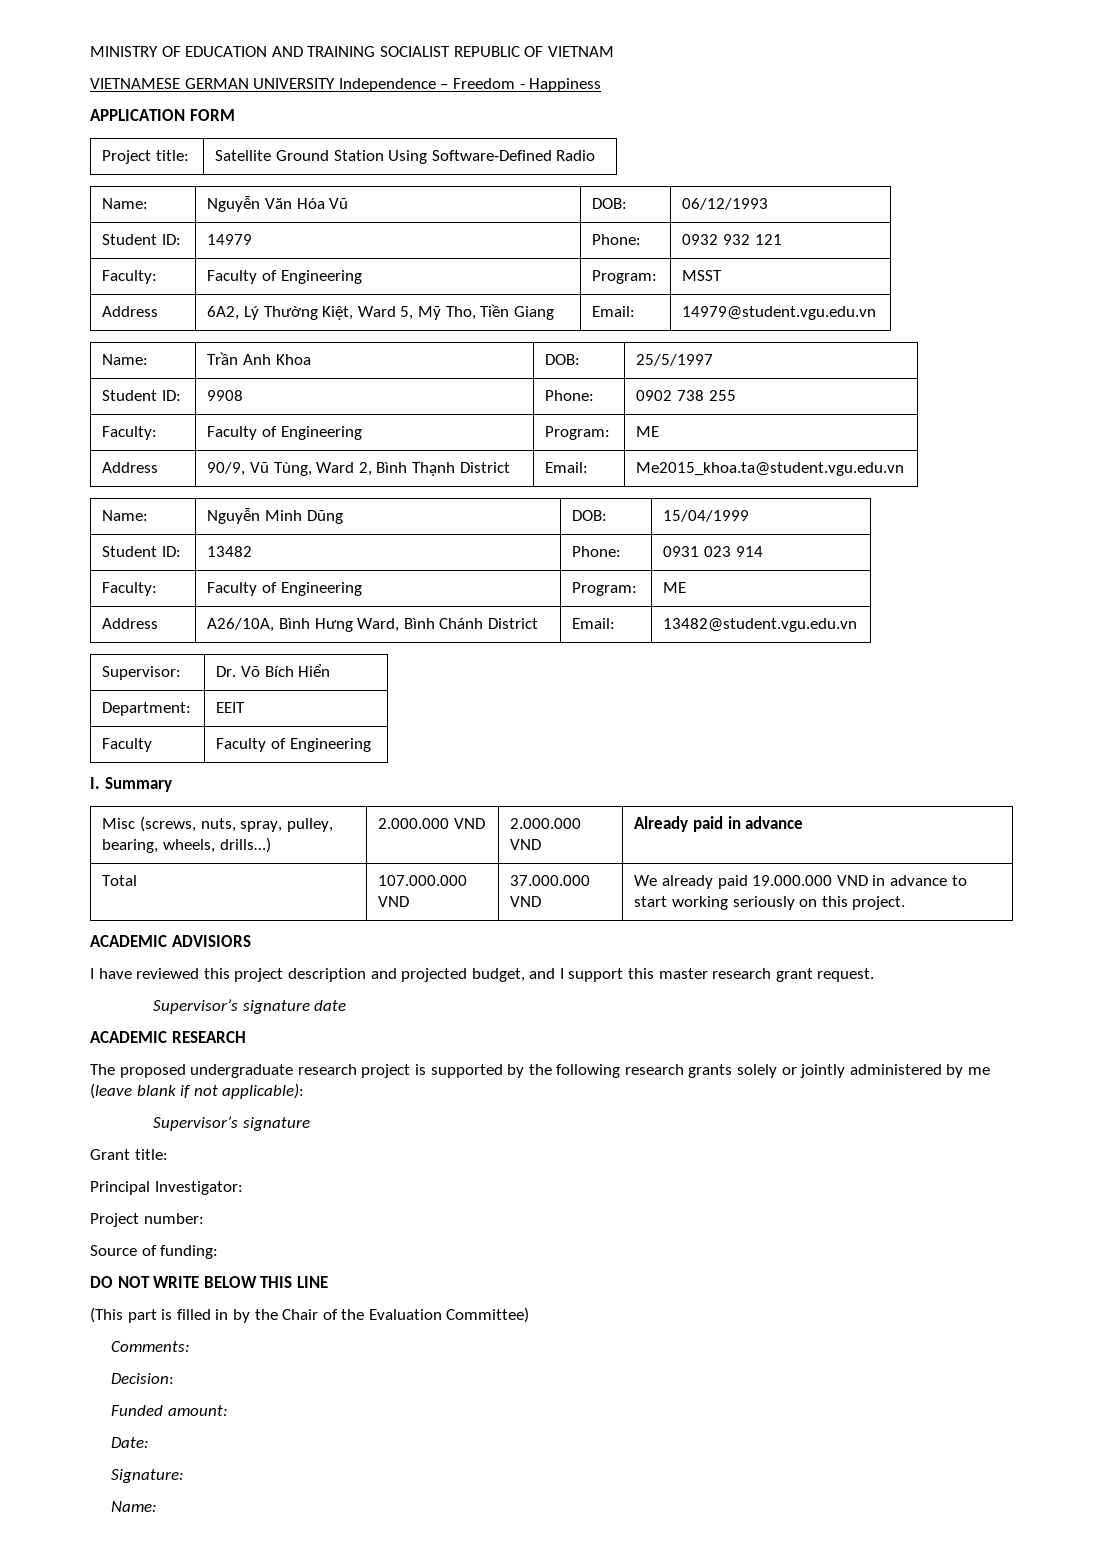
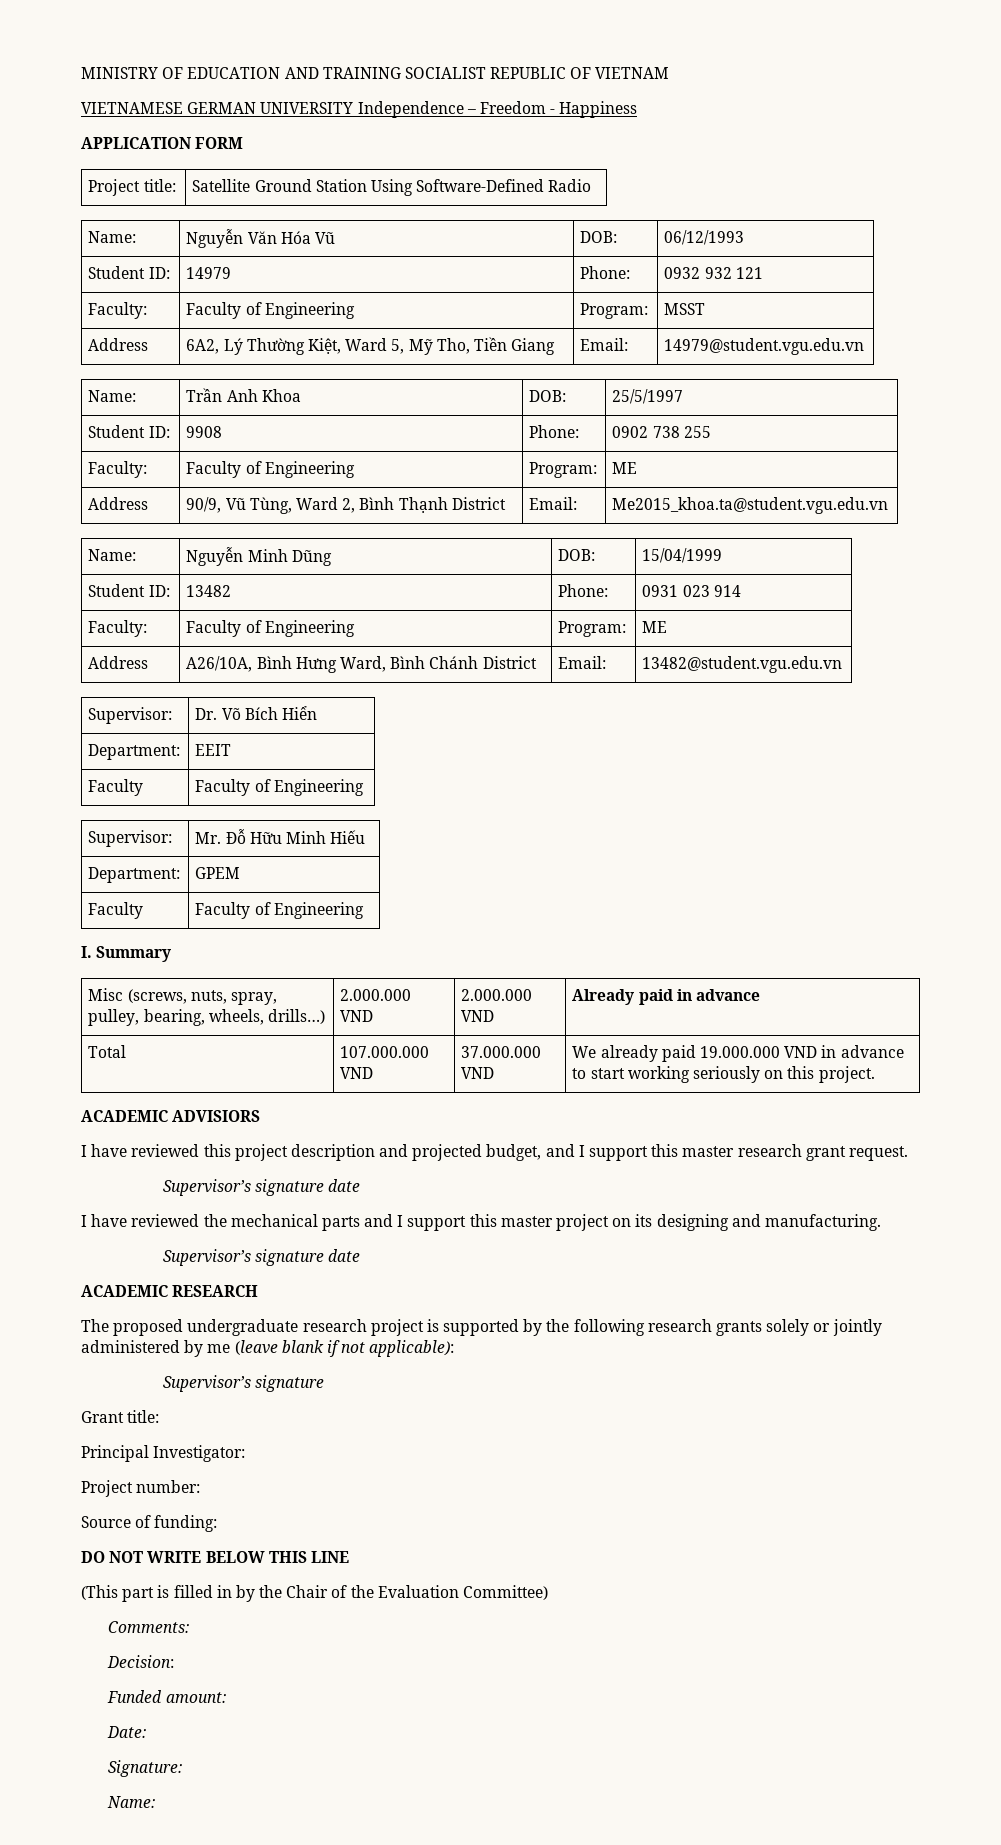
+ Supervisor: | Mr. Đỗ Hữu Minh Hiếu
+ Department: | GPEM
+ Faculty | Faculty of Engineering
+ I have reviewed the mechanical parts and I support this master project on its designing and manufacturing.
+ Supervisor’s signature date

